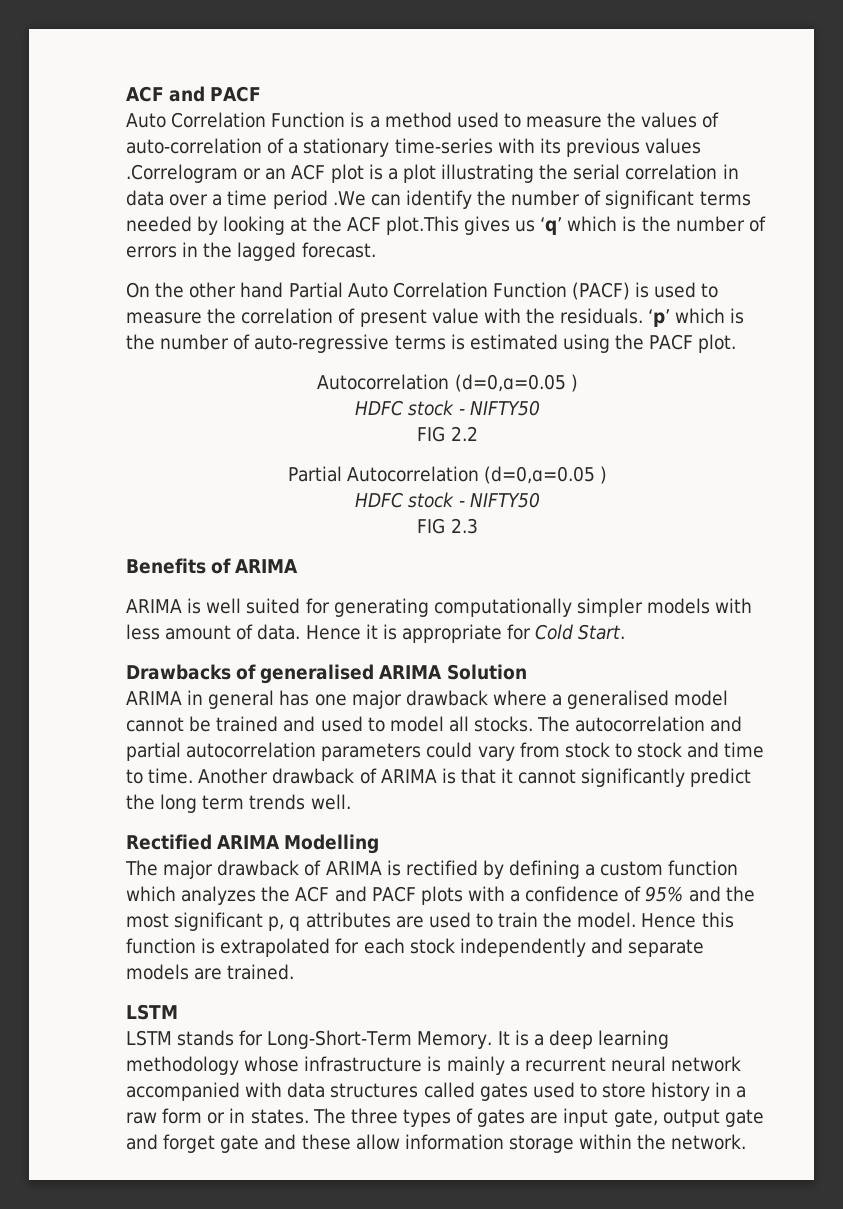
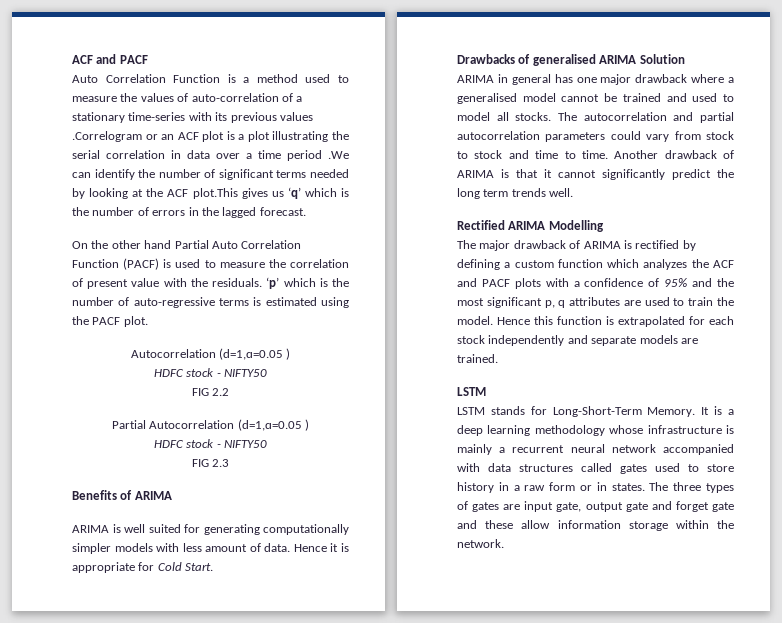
  ‘p’ which is the number of auto-regressive terms is estimated using the PACF plot.
- Autocorrelation (d=0,ɑ=0.05 )
+ Autocorrelation (d=1,ɑ=0.05 )
- Partial Autocorrelation (d=0,ɑ=0.05 )
+ Partial Autocorrelation (d=1,ɑ=0.05 )

